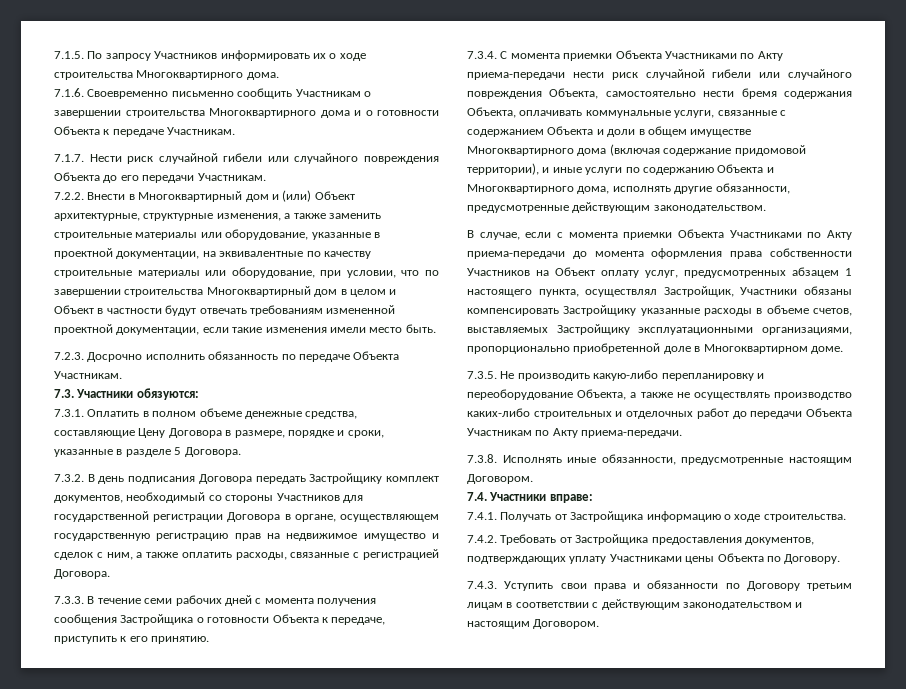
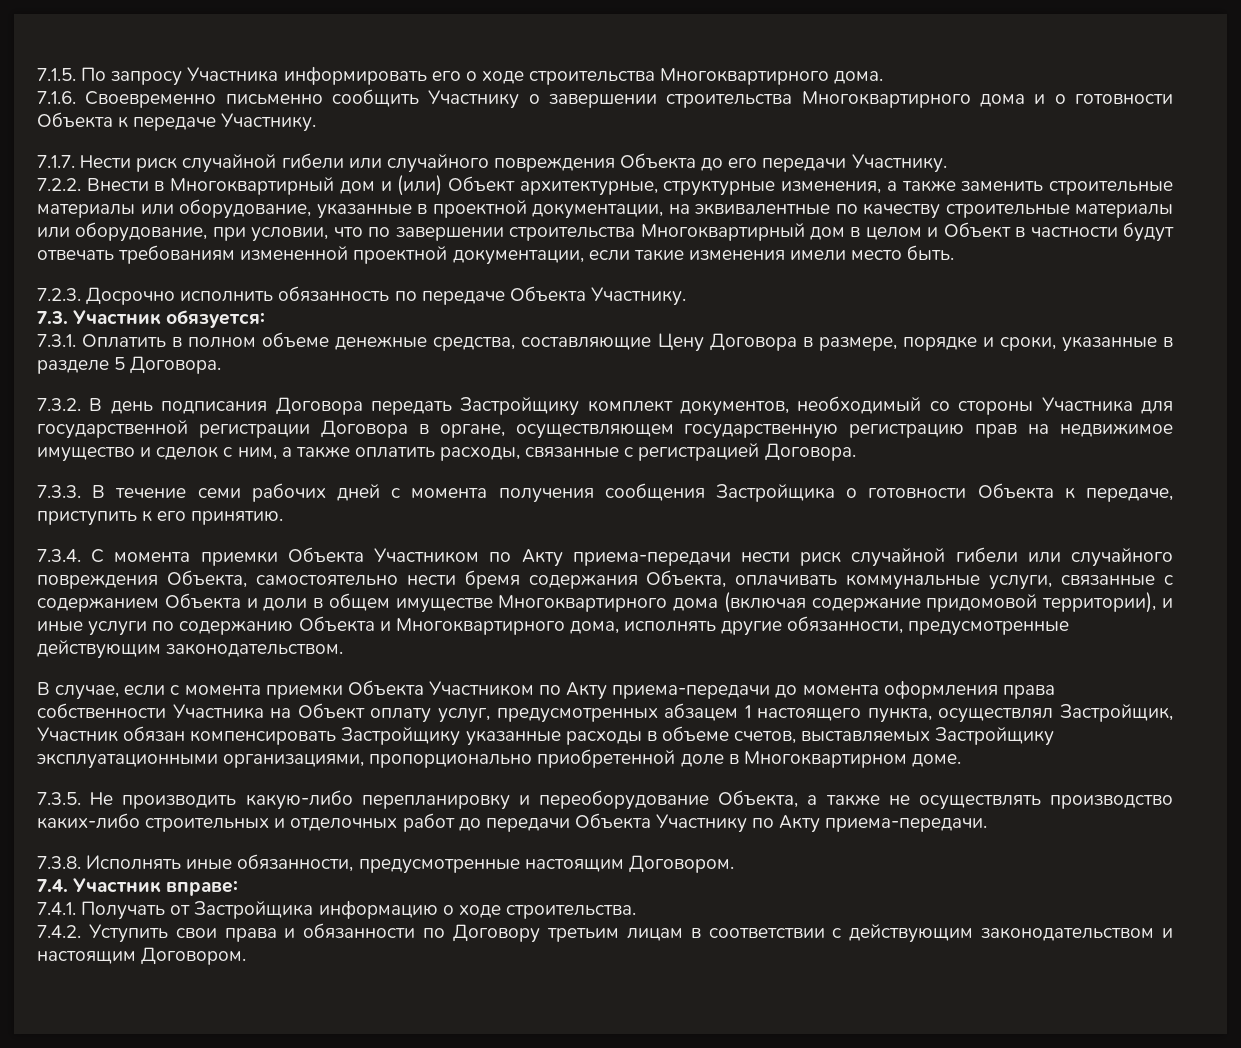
- 7.1.5. По запросу Участников информировать их о ходе строительства Многоквартирного дома.
+ 7.1.5. По запросу Участника информировать его о ходе строительства Многоквартирного дома.
- 7.1.6. Своевременно письменно сообщить Участникам о завершении строительства Многоквартирного дома и о готовности Объекта к передаче Участникам.
+ 7.1.6. Своевременно письменно сообщить Участнику о завершении строительства Многоквартирного дома и о готовности Объекта к передаче Участнику.
- 7.1.7. Нести риск случайной гибели или случайного повреждения Объекта до его передачи Участникам.
+ 7.1.7. Нести риск случайной гибели или случайного повреждения Объекта до его передачи Участнику.
- 7.2.3. Досрочно исполнить обязанность по передаче Объекта Участникам.
+ 7.2.3. Досрочно исполнить обязанность по передаче Объекта Участнику.
- 7.3. Участники обязуются:
+ 7.3. Участник обязуется:
- 7.3.2. В день подписания Договора передать Застройщику комплект документов, необходимый со стороны Участников для государственной регистрации Договора в органе, осуществляющем государственную регистрацию прав на недвижимое имущество и сделок с ним, а также оплатить расходы, связанные с регистрацией Договора.
+ 7.3.2. В день подписания Договора передать Застройщику комплект документов, необходимый со стороны Участника для государственной регистрации Договора в органе, осуществляющем государственную регистрацию прав на недвижимое имущество и сделок с ним, а также оплатить расходы, связанные с регистрацией Договора.
- 7.3.4. С момента приемки Объекта Участниками по Акту приема-передачи нести риск случайной гибели или случайного повреждения Объекта, самостоятельно нести бремя содержания Объекта, оплачивать коммунальные услуги, связанные с содержанием Объекта и доли в общем имуществе Многоквартирного дома (включая содержание придомовой территории), и иные услуги по содержанию Объекта и Многоквартирного дома, исполнять другие обязанности, предусмотренные действующим законодательством.
+ 7.3.4. С момента приемки Объекта Участником по Акту приема-передачи нести риск случайной гибели или случайного повреждения Объекта, самостоятельно нести бремя содержания Объекта, оплачивать коммунальные услуги, связанные с содержанием Объекта и доли в общем имуществе Многоквартирного дома (включая содержание придомовой территории), и иные услуги по содержанию Объекта и Многоквартирного дома, исполнять другие обязанности, предусмотренные действующим законодательством.
- В случае, если с момента приемки Объекта Участниками по Акту приема-передачи до момента оформления права собственности Участников на Объект оплату услуг, предусмотренных абзацем 1 настоящего пункта, осуществлял Застройщик, Участники обязаны компенсировать Застройщику указанные расходы в объеме счетов, выставляемых Застройщику эксплуатационными организациями, пропорционально приобретенной доле в Многоквартирном доме.
+ В случае, если с момента приемки Объекта Участником по Акту приема-передачи до момента оформления права собственности Участника на Объект оплату услуг, предусмотренных абзацем 1 настоящего пункта, осуществлял Застройщик, Участник обязан компенсировать Застройщику указанные расходы в объеме счетов, выставляемых Застройщику эксплуатационными организациями, пропорционально приобретенной доле в Многоквартирном доме.
- 7.3.5. Не производить какую-либо перепланировку и переоборудование Объекта, а также не осуществлять производство каких-либо строительных и отделочных работ до передачи Объекта Участникам по Акту приема-передачи.
+ 7.3.5. Не производить какую-либо перепланировку и переоборудование Объекта, а также не осуществлять производство каких-либо строительных и отделочных работ до передачи Объекта Участнику по Акту приема-передачи.
- 7.4. Участники вправе:
+ 7.4. Участник вправе:
- 7.4.2. Требовать от Застройщика предоставления документов, подтверждающих уплату Участниками цены Объекта по Договору.
- 7.4.3. Уступить свои права и обязанности по Договору третьим лицам в соответствии с действующим законодательством и настоящим Договором.
+ 7.4.2. Уступить свои права и обязанности по Договору третьим лицам в соответствии с действующим законодательством и настоящим Договором.

